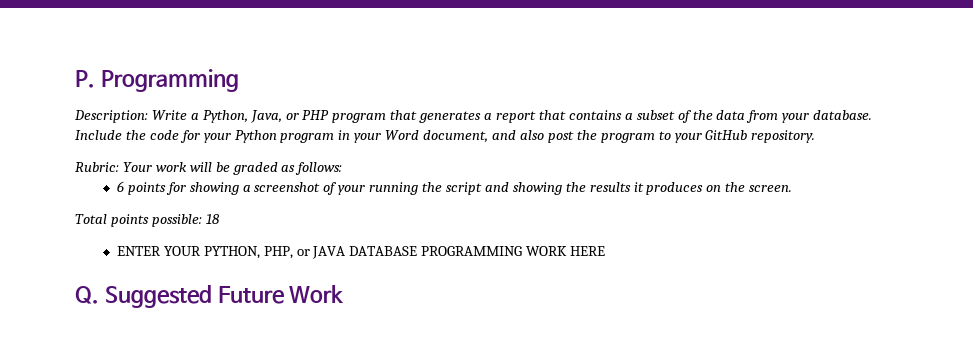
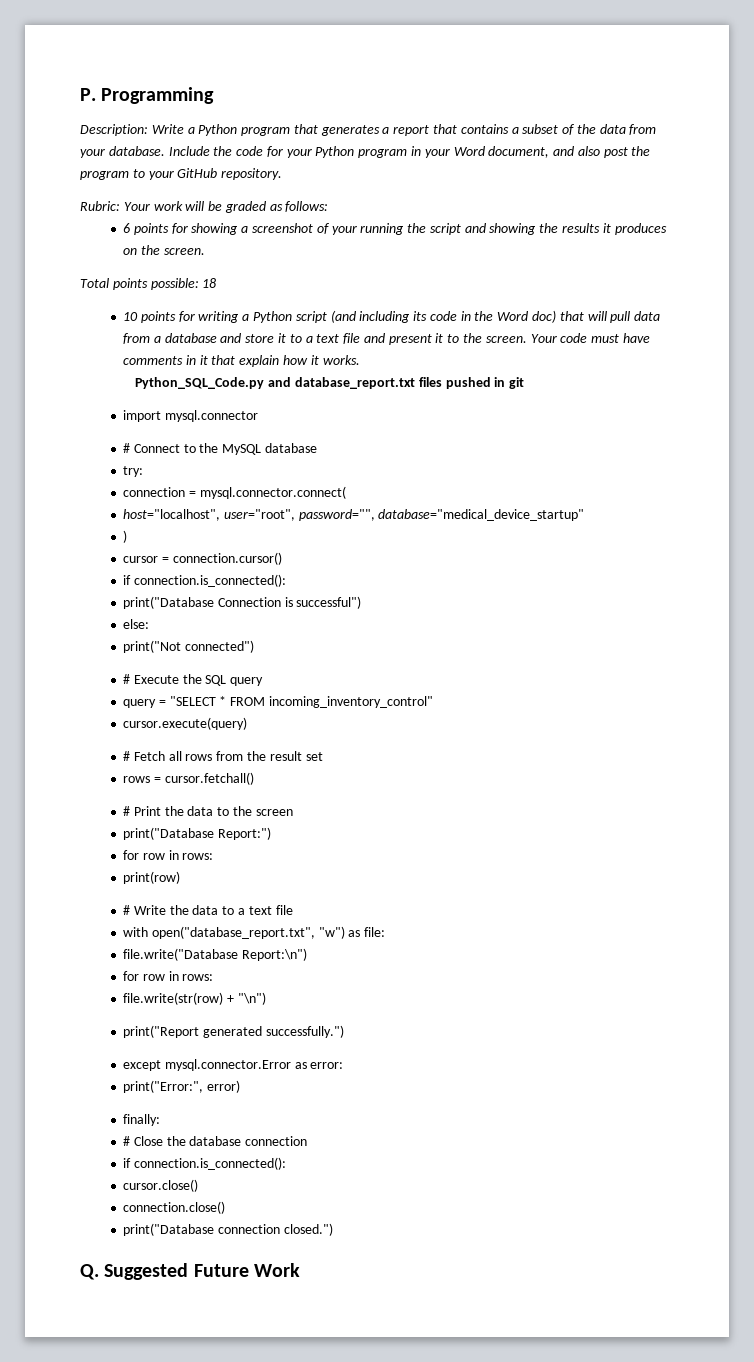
- Description: Write a Python, Java, or PHP program that generates a report that contains a subset of the data from your database.
+ Description: Write a Python program that generates a report that contains a subset of the data from your database.
- ENTER YOUR PYTHON, PHP, or JAVA DATABASE PROGRAMMING WORK HERE
+ 10 points for writing a Python script (and including its code in the Word doc) that will pull data from a database and store it to a text file and present it to the screen. Your code must have comments in it that explain how it works.
+ Python_SQL_Code.py and database_report.txt files pushed in git
+ import mysql.connector
+ # Connect to the MySQL database
+ try:
+ connection = mysql.connector.connect(
+ host="localhost", user="root", password="", database="medical_device_startup"
+ )
+ cursor = connection.cursor()
+ if connection.is_connected():
+ print("Database Connection is successful")
+ else:
+ print("Not connected")
+ # Execute the SQL query
+ query = "SELECT * FROM incoming_inventory_control"
+ cursor.execute(query)
+ # Fetch all rows from the result set
+ rows = cursor.fetchall()
+ # Print the data to the screen
+ print("Database Report:")
+ for row in rows:
+ print(row)
+ # Write the data to a text file
+ with open("database_report.txt", "w") as file:
+ file.write("Database Report:\n")
+ for row in rows:
+ file.write(str(row) + "\n")
+ print("Report generated successfully.")
+ except mysql.connector.Error as error:
+ print("Error:", error)
+ finally:
+ # Close the database connection
+ if connection.is_connected():
+ cursor.close()
+ connection.close()
+ print("Database connection closed.")

